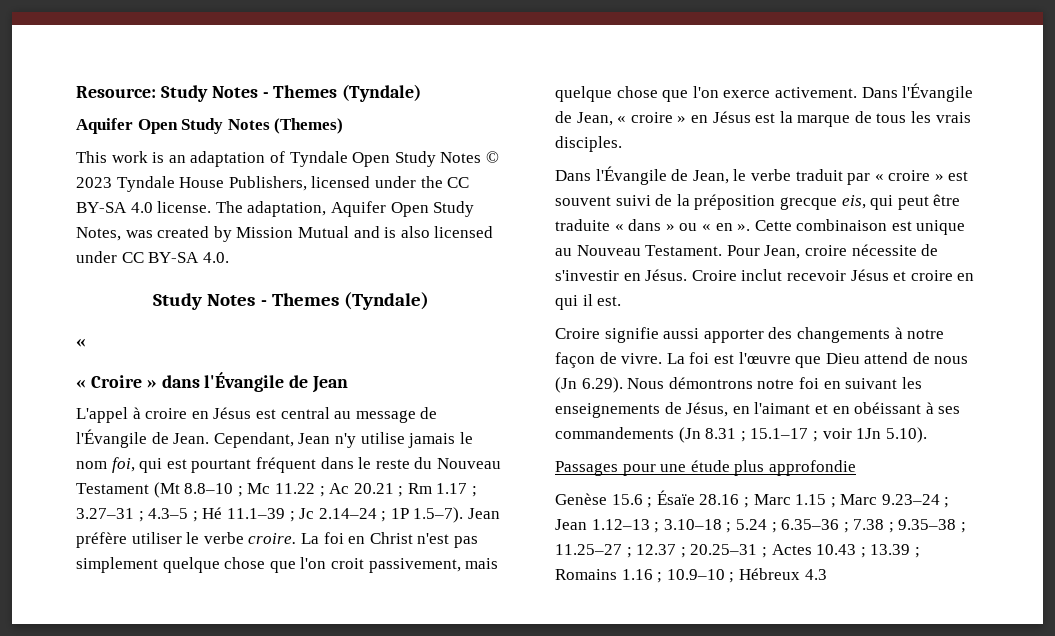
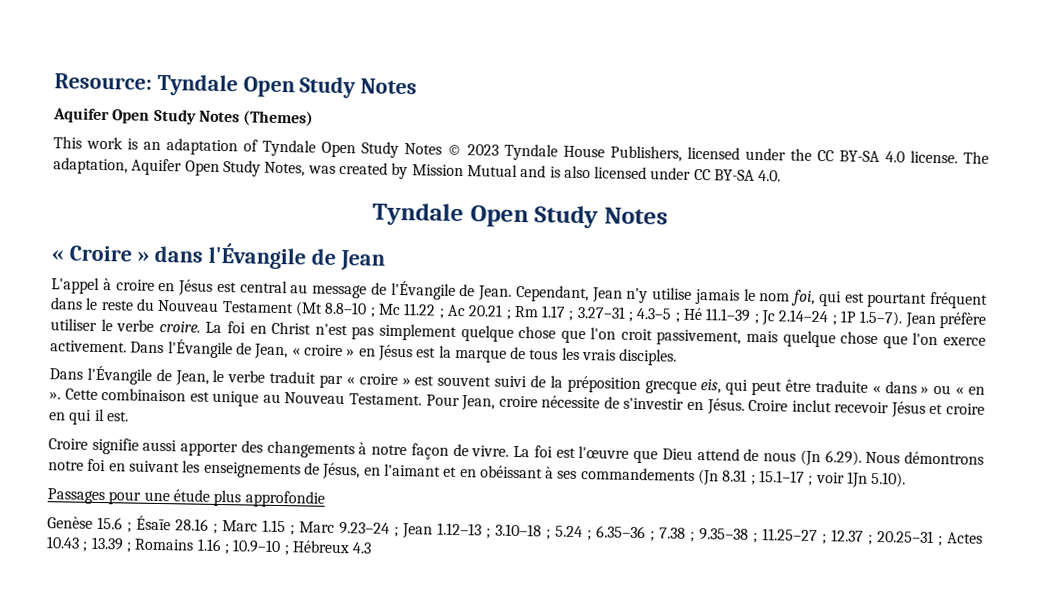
- Resource: Study Notes - Themes (Tyndale)
+ Resource: Tyndale Open Study Notes
  The adaptation, Aquifer Open Study Notes, was created by Mission Mutual and is also licensed under CC BY-SA 4.0.
- Study Notes - Themes (Tyndale)
- «
+ Tyndale Open Study Notes

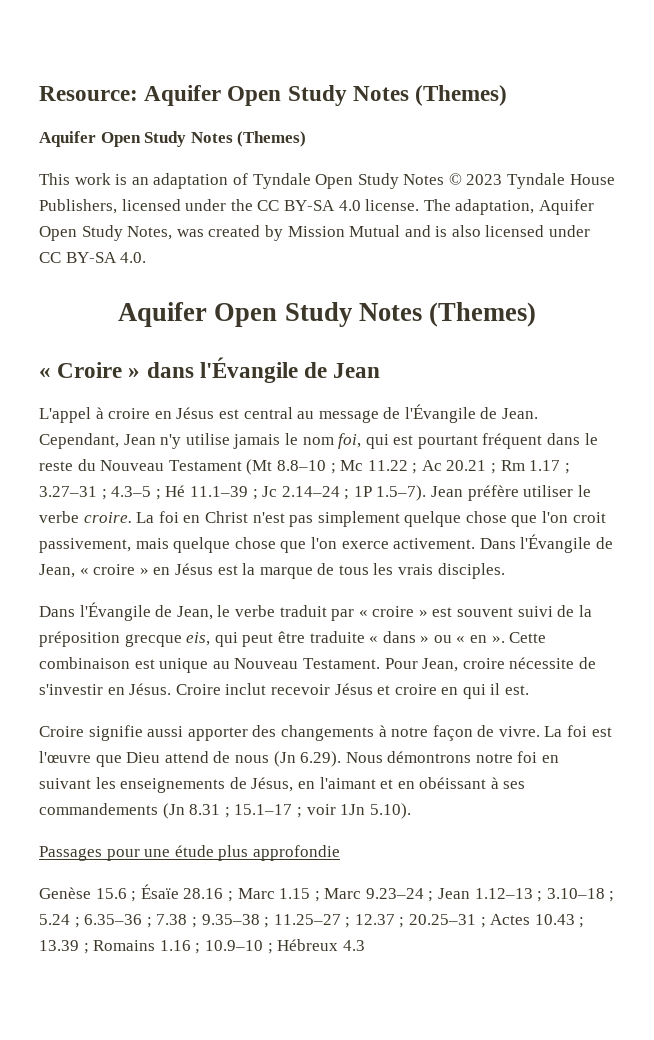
- Resource: Tyndale Open Study Notes
+ Resource: Aquifer Open Study Notes (Themes)
  The adaptation, Aquifer Open Study Notes, was created by Mission Mutual and is also licensed under CC BY-SA 4.0.
- Tyndale Open Study Notes
+ Aquifer Open Study Notes (Themes)

